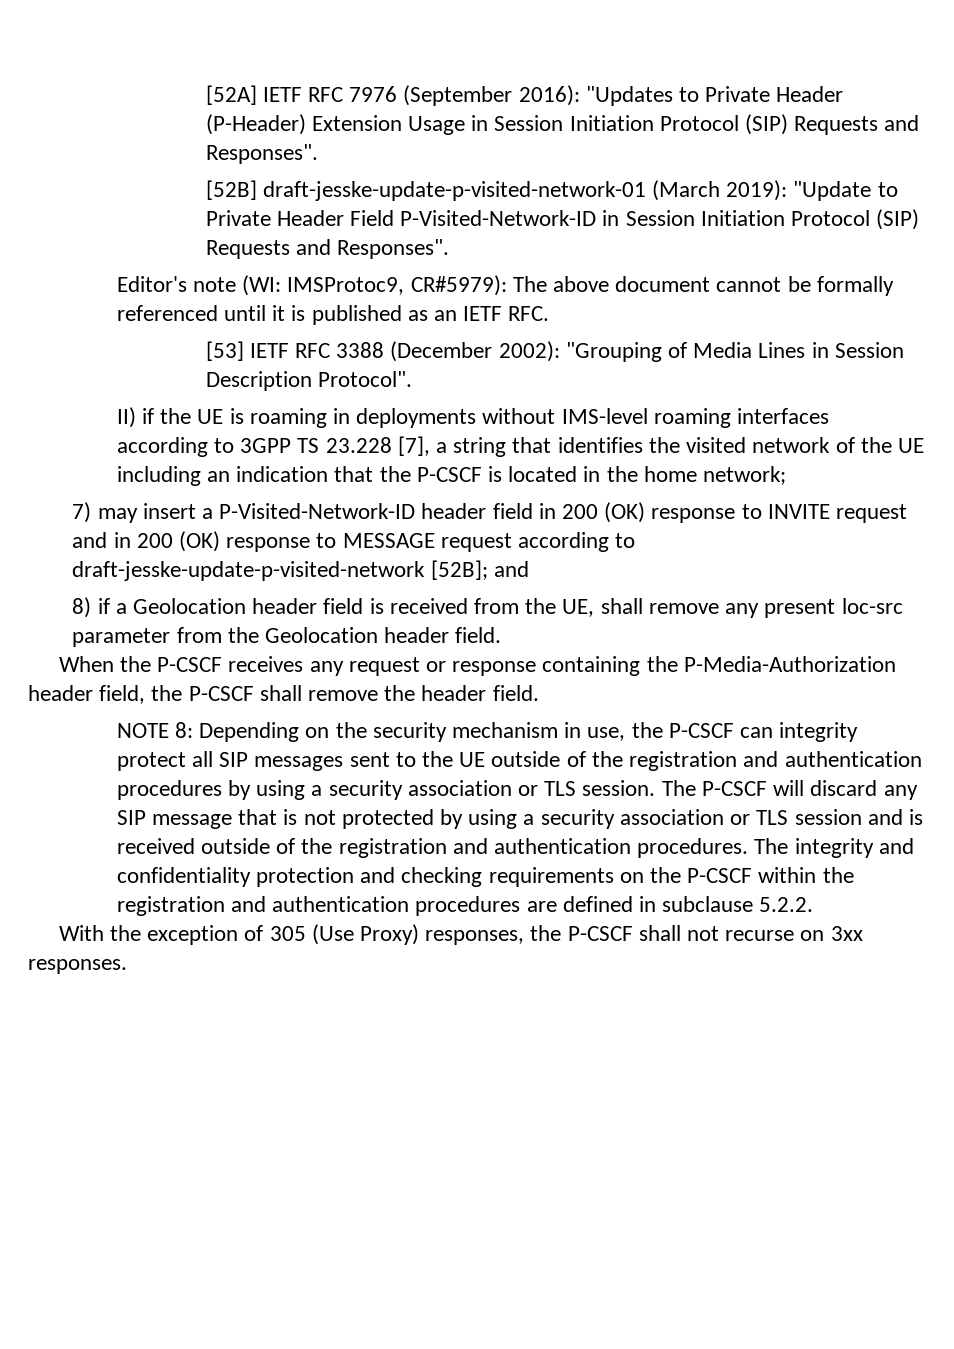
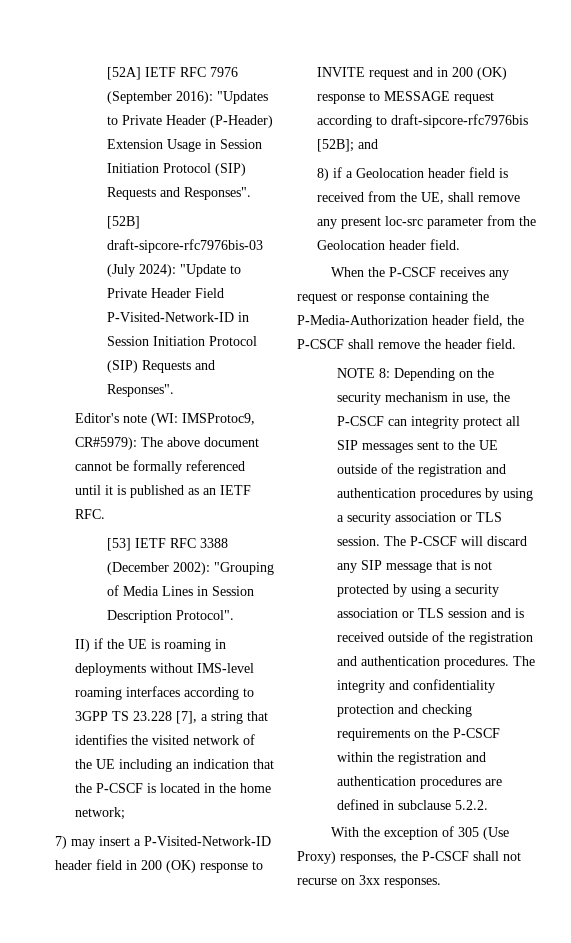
- [52B] draft-jesske-update-p-visited-network-01 (March 2019): "Update to Private Header Field P-Visited-Network-ID in Session Initiation Protocol (SIP) Requests and Responses".
+ [52B] draft-sipcore-rfc7976bis-03 (July 2024): "Update to Private Header Field P-Visited-Network-ID in Session Initiation Protocol (SIP) Requests and Responses".
- 7) may insert a P-Visited-Network-ID header field in 200 (OK) response to INVITE request and in 200 (OK) response to MESSAGE request according to draft-jesske-update-p-visited-network [52B]; and
+ 7) may insert a P-Visited-Network-ID header field in 200 (OK) response to INVITE request and in 200 (OK) response to MESSAGE request according to draft-sipcore-rfc7976bis [52B]; and

